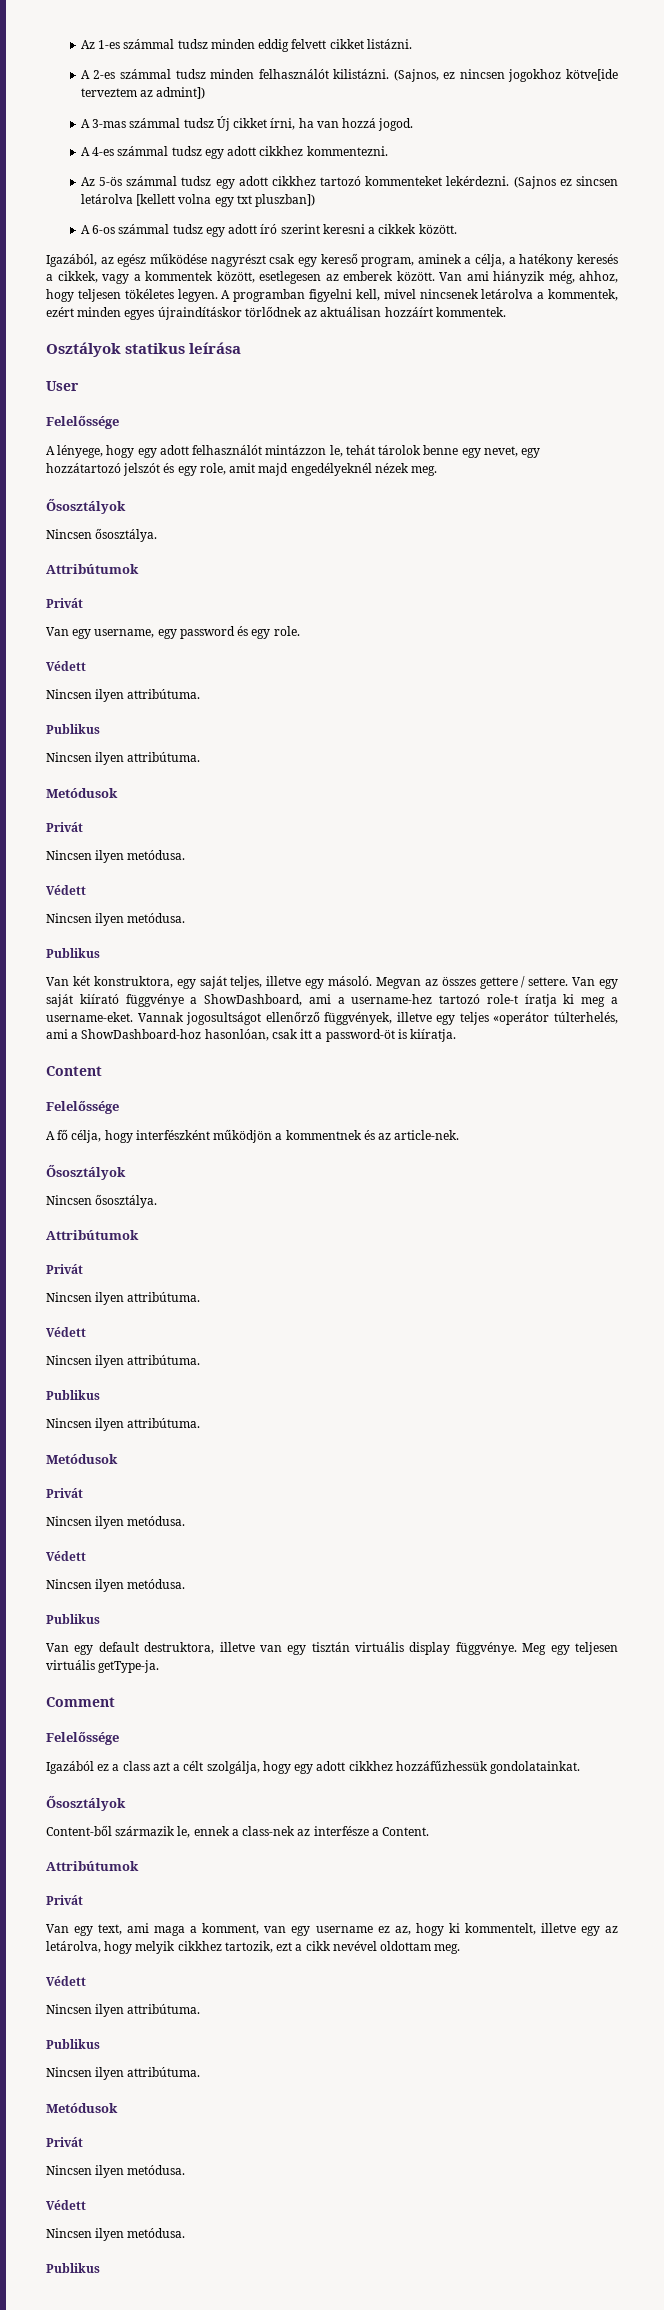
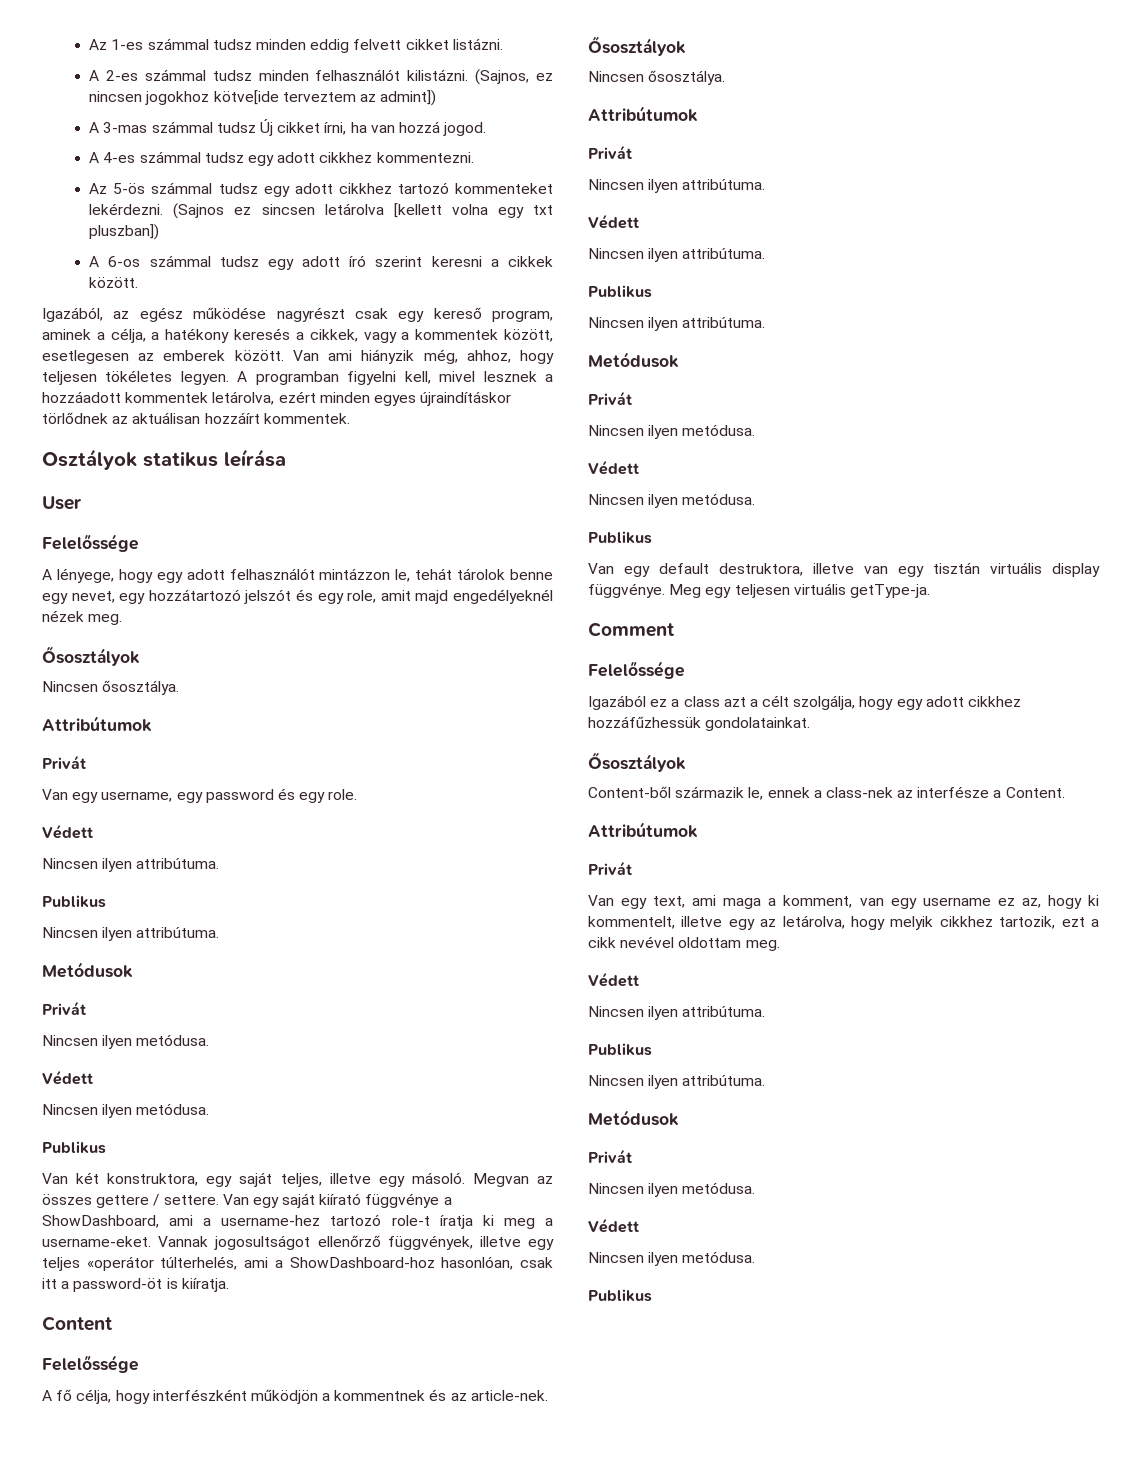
- A programban figyelni kell, mivel nincsenek letárolva a kommentek, ezért minden egyes újraindításkor törlődnek az aktuálisan hozzáírt kommentek.
+ A programban figyelni kell, mivel lesznek a hozzáadott kommentek letárolva, ezért minden egyes újraindításkor törlődnek az aktuálisan hozzáírt kommentek.

